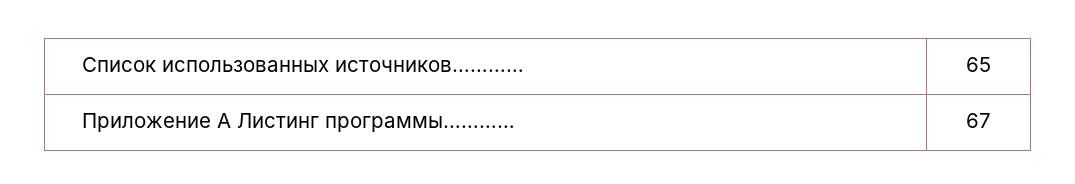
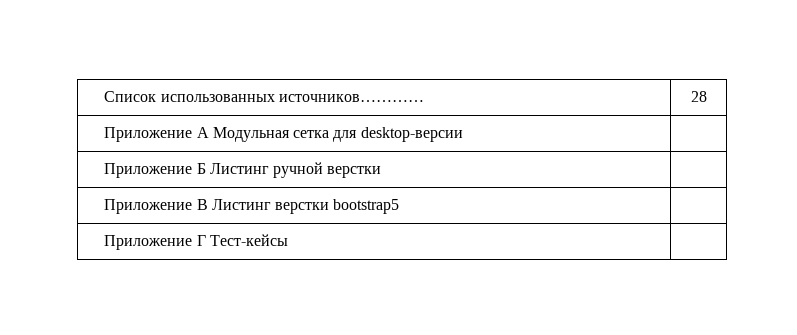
- Список использованных источников………… | 65
+ Список использованных источников………… | 28
- Приложение А Листинг программы………… | 67
+ Приложение А Модульная сетка для desktop-версии |
+ Приложение Б Листинг ручной верстки |
+ Приложение В Листинг верстки bootstrap5 |
+ Приложение Г Тест-кейсы |

